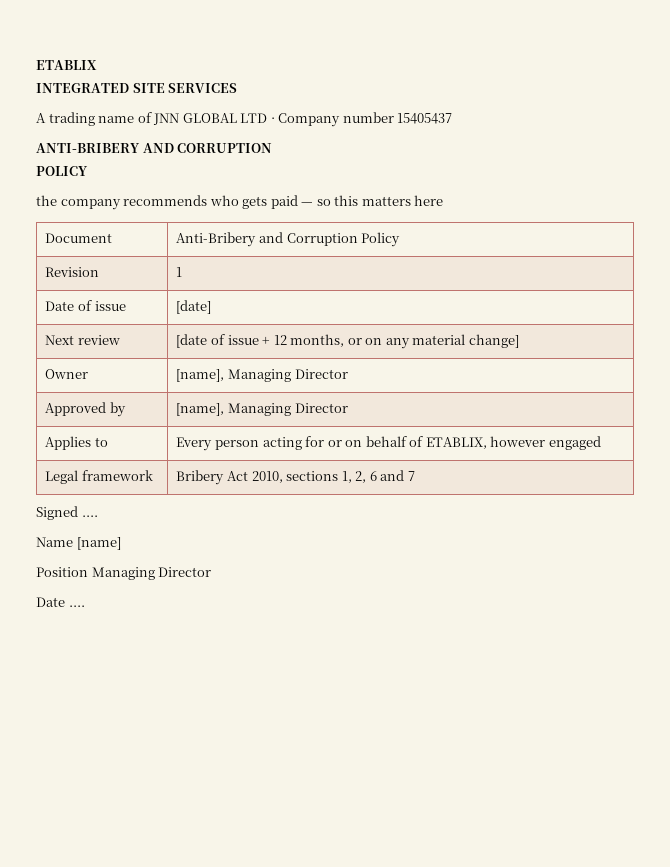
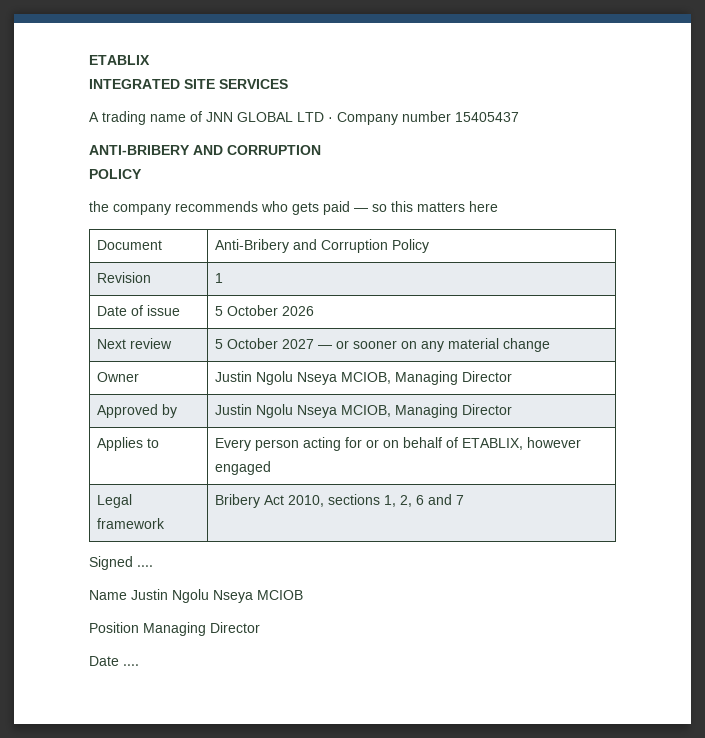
- Date of issue | [date]
+ Date of issue | 5 October 2026
- Next review | [date of issue + 12 months, or on any material change]
+ Next review | 5 October 2027 — or sooner on any material change
- Owner | [name], Managing Director
+ Owner | Justin Ngolu Nseya MCIOB, Managing Director
- Approved by | [name], Managing Director
+ Approved by | Justin Ngolu Nseya MCIOB, Managing Director
- Name [name]
+ Name Justin Ngolu Nseya MCIOB

